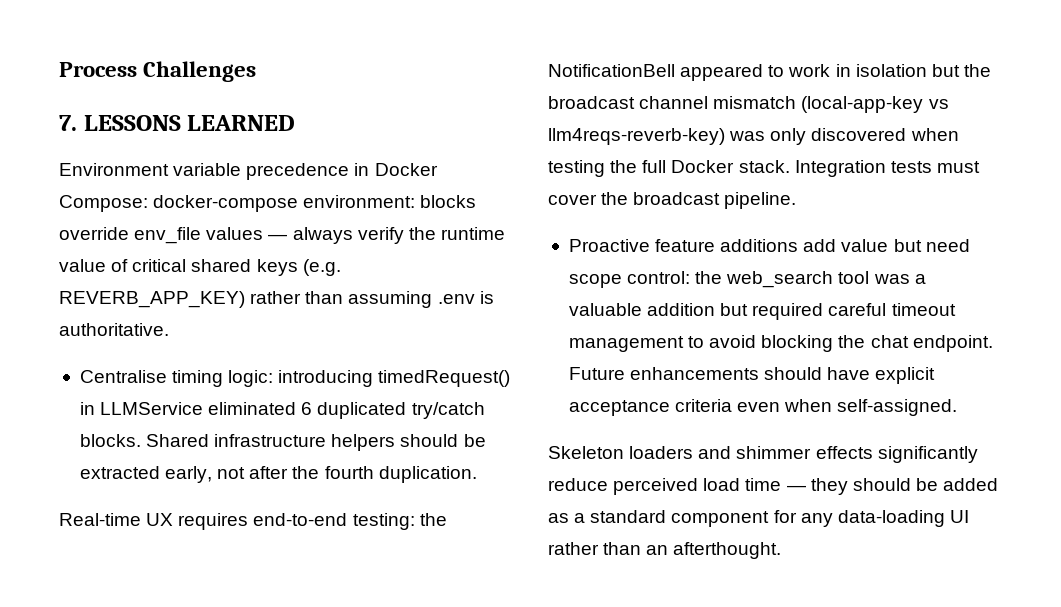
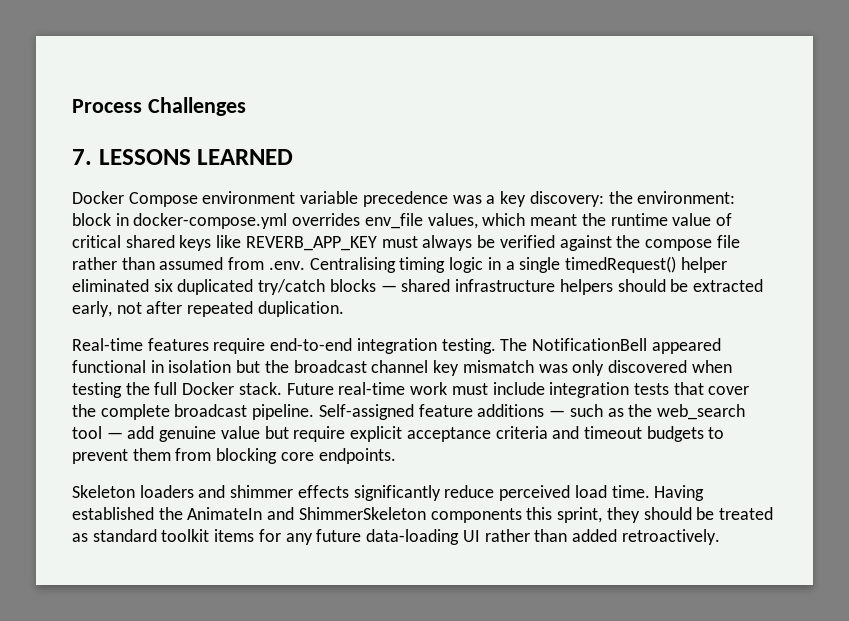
- Environment variable precedence in Docker Compose: docker-compose environment: blocks override env_file values — always verify the runtime value of critical shared keys (e.g. REVERB_APP_KEY) rather than assuming .env is authoritative.
- Centralise timing logic: introducing timedRequest() in LLMService eliminated 6 duplicated try/catch blocks. Shared infrastructure helpers should be extracted early, not after the fourth duplication.
+ Docker Compose environment variable precedence was a key discovery: the environment: block in docker-compose.yml overrides env_file values, which meant the runtime value of critical shared keys like REVERB_APP_KEY must always be verified against the compose file rather than assumed from .env. Centralising timing logic in a single timedRequest() helper eliminated six duplicated try/catch blocks — shared infrastructure helpers should be extracted early, not after repeated duplication.
- Real-time UX requires end-to-end testing: the NotificationBell appeared to work in isolation but the broadcast channel mismatch (local-app-key vs llm4reqs-reverb-key) was only discovered when testing the full Docker stack.
+ Real-time features require end-to-end integration testing. The NotificationBell appeared functional in isolation but the broadcast channel key mismatch was only discovered when testing the full Docker stack.
- Integration tests must cover the broadcast pipeline.
- Proactive feature additions add value but need scope control: the web_search tool was a valuable addition but required careful timeout management to avoid blocking the chat endpoint. Future enhancements should have explicit acceptance criteria even when self-assigned.
+ Future real-time work must include integration tests that cover the complete broadcast pipeline. Self-assigned feature additions — such as the web_search tool — add genuine value but require explicit acceptance criteria and timeout budgets to prevent them from blocking core endpoints.
- Skeleton loaders and shimmer effects significantly reduce perceived load time — they should be added as a standard component for any data-loading UI rather than an afterthought.
+ Skeleton loaders and shimmer effects significantly reduce perceived load time. Having established the AnimateIn and ShimmerSkeleton components this sprint, they should be treated as standard toolkit items for any future data-loading UI rather than added retroactively.

